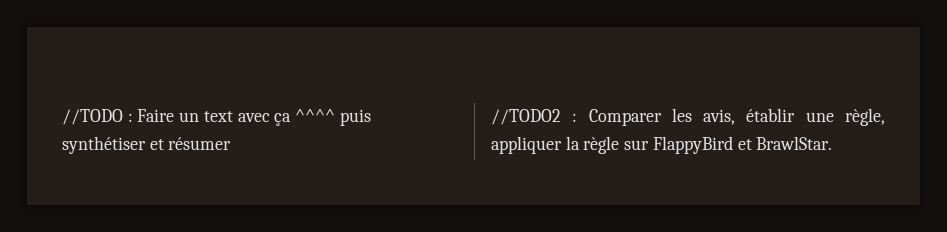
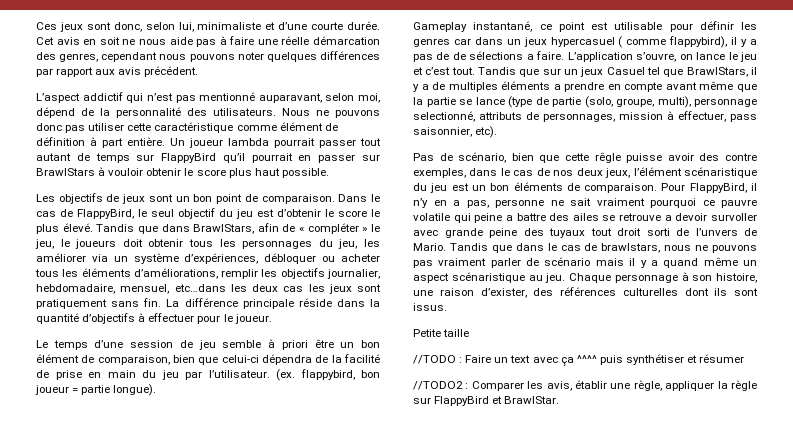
+ Ces jeux sont donc, selon lui, minimaliste et d’une courte durée. Cet avis en soit ne nous aide pas à faire une réelle démarcation des genres, cependant nous pouvons noter quelques différences par rapport aux avis précédent.
+ L’aspect addictif qui n’est pas mentionné auparavant, selon moi, dépend de la personnalité des utilisateurs. Nous ne pouvons donc pas utiliser cette caractéristique comme élément de définition à part entière. Un joueur lambda pourrait passer tout autant de temps sur FlappyBird qu’il pourrait en passer sur BrawlStars à vouloir obtenir le score plus haut possible.
+ Les objectifs de jeux sont un bon point de comparaison. Dans le cas de FlappyBird, le seul objectif du jeu est d’obtenir le score le plus élevé. Tandis que dans BrawlStars, afin de « compléter » le jeu, le joueurs doit obtenir tous les personnages du jeu, les améliorer via un système d’expériences, débloquer ou acheter tous les éléments d’améliorations, remplir les objectifs journalier, hebdomadaire, mensuel, etc…dans les deux cas les jeux sont pratiquement sans fin. La différence principale réside dans la quantité d’objectifs à effectuer pour le joueur.
+ Le temps d’une session de jeu semble à priori être un bon élément de comparaison, bien que celui-ci dépendra de la facilité de prise en main du jeu par l’utilisateur. (ex. flappybird, bon joueur = partie longue).
+ Gameplay instantané, ce point est utilisable pour définir les genres car dans un jeux hypercasuel ( comme flappybird), il y a pas de de sélections a faire. L’application s’ouvre, on lance le jeu et c’est tout. Tandis que sur un jeux Casuel tel que BrawlStars, il y a de multiples éléments a prendre en compte avant même que la partie se lance (type de partie (solo, groupe, multi), personnage selectionné, attributs de personnages, mission à effectuer, pass saisonnier, etc).
+ Pas de scénario, bien que cette rêgle puisse avoir des contre exemples, dans le cas de nos deux jeux, l’élément scénaristique du jeu est un bon éléments de comparaison. Pour FlappyBird, il n’y en a pas, personne ne sait vraiment pourquoi ce pauvre volatile qui peine a battre des ailes se retrouve a devoir survoller avec grande peine des tuyaux tout droit sorti de l’unvers de Mario. Tandis que dans le cas de brawlstars, nous ne pouvons pas vraiment parler de scénario mais il y a quand même un aspect scénaristique au jeu. Chaque personnage à son histoire, une raison d’exister, des références culturelles dont ils sont issus.
+ Petite taille

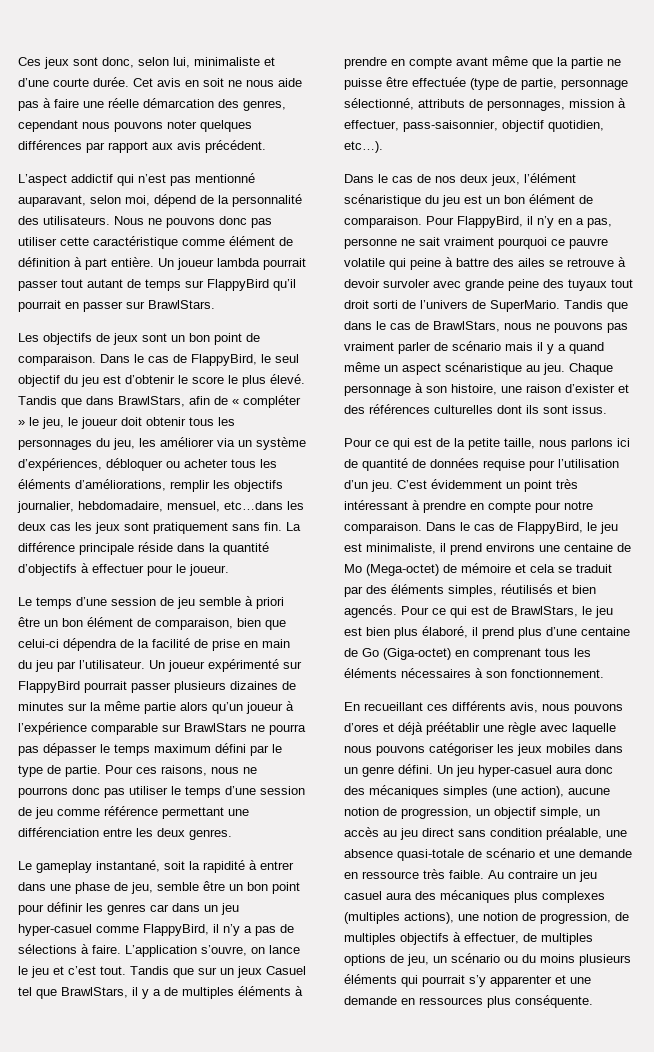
- Un joueur lambda pourrait passer tout autant de temps sur FlappyBird qu’il pourrait en passer sur BrawlStars à vouloir obtenir le score plus haut possible.
+ Un joueur lambda pourrait passer tout autant de temps sur FlappyBird qu’il pourrait en passer sur BrawlStars.
- Tandis que dans BrawlStars, afin de « compléter » le jeu, le joueurs doit obtenir tous les personnages du jeu, les améliorer via un système d’expériences, débloquer ou acheter tous les éléments d’améliorations, remplir les objectifs journalier, hebdomadaire, mensuel, etc…dans les deux cas les jeux sont pratiquement sans fin.
+ Tandis que dans BrawlStars, afin de « compléter » le jeu, le joueur doit obtenir tous les personnages du jeu, les améliorer via un système d’expériences, débloquer ou acheter tous les éléments d’améliorations, remplir les objectifs journalier, hebdomadaire, mensuel, etc…dans les deux cas les jeux sont pratiquement sans fin.
- (ex. flappybird, bon joueur = partie longue).
- Gameplay instantané, ce point est utilisable pour définir les genres car dans un jeux hypercasuel ( comme flappybird), il y a pas de de sélections a faire.
+ Un joueur expérimenté sur FlappyBird pourrait passer plusieurs dizaines de minutes sur la même partie alors qu’un joueur à l’expérience comparable sur BrawlStars ne pourra pas dépasser le temps maximum défini par le type de partie. Pour ces raisons, nous ne pourrons donc pas utiliser le temps d’une session de jeu comme référence permettant une différenciation entre les deux genres.
+ Le gameplay instantané, soit la rapidité à entrer dans une phase de jeu, semble être un bon point pour définir les genres car dans un jeu hyper-casuel comme FlappyBird, il n’y a pas de sélections à faire.
- Tandis que sur un jeux Casuel tel que BrawlStars, il y a de multiples éléments a prendre en compte avant même que la partie se lance (type de partie (solo, groupe, multi), personnage selectionné, attributs de personnages, mission à effectuer, pass saisonnier, etc).
- Pas de scénario, bien que cette rêgle puisse avoir des contre exemples, dans le cas de nos deux jeux, l’élément scénaristique du jeu est un bon éléments de comparaison.
+ Tandis que sur un jeux Casuel tel que BrawlStars, il y a de multiples éléments à prendre en compte avant même que la partie ne puisse être effectuée (type de partie, personnage sélectionné, attributs de personnages, mission à effectuer, pass-saisonnier, objectif quotidien, etc…).
+ Dans le cas de nos deux jeux, l’élément scénaristique du jeu est un bon élément de comparaison.
- Pour FlappyBird, il n’y en a pas, personne ne sait vraiment pourquoi ce pauvre volatile qui peine a battre des ailes se retrouve a devoir survoller avec grande peine des tuyaux tout droit sorti de l’unvers de Mario.
+ Pour FlappyBird, il n’y en a pas, personne ne sait vraiment pourquoi ce pauvre volatile qui peine à battre des ailes se retrouve à devoir survoler avec grande peine des tuyaux tout droit sorti de l’univers de SuperMario.
- Tandis que dans le cas de brawlstars, nous ne pouvons pas vraiment parler de scénario mais il y a quand même un aspect scénaristique au jeu.
+ Tandis que dans le cas de BrawlStars, nous ne pouvons pas vraiment parler de scénario mais il y a quand même un aspect scénaristique au jeu.
- Chaque personnage à son histoire, une raison d’exister, des références culturelles dont ils sont issus.
+ Chaque personnage à son histoire, une raison d’exister et des références culturelles dont ils sont issus.
- Petite taille
- //TODO : Faire un text avec ça ^^^^ puis synthétiser et résumer
- //TODO2 : Comparer les avis, établir une règle, appliquer la règle sur FlappyBird et BrawlStar.
+ Pour ce qui est de la petite taille, nous parlons ici de quantité de données requise pour l’utilisation d’un jeu. C’est évidemment un point très intéressant à prendre en compte pour notre comparaison. Dans le cas de FlappyBird, le jeu est minimaliste, il prend environs une centaine de Mo (Mega-octet) de mémoire et cela se traduit par des éléments simples, réutilisés et bien agencés. Pour ce qui est de BrawlStars, le jeu est bien plus élaboré, il prend plus d’une centaine de Go (Giga-octet) en comprenant tous les éléments nécessaires à son fonctionnement.
+ En recueillant ces différents avis, nous pouvons d’ores et déjà préétablir une règle avec laquelle nous pouvons catégoriser les jeux mobiles dans un genre défini. Un jeu hyper-casuel aura donc des mécaniques simples (une action), aucune notion de progression, un objectif simple, un accès au jeu direct sans condition préalable, une absence quasi-totale de scénario et une demande en ressource très faible. Au contraire un jeu casuel aura des mécaniques plus complexes (multiples actions), une notion de progression, de multiples objectifs à effectuer, de multiples options de jeu, un scénario ou du moins plusieurs éléments qui pourrait s’y apparenter et une demande en ressources plus conséquente.

